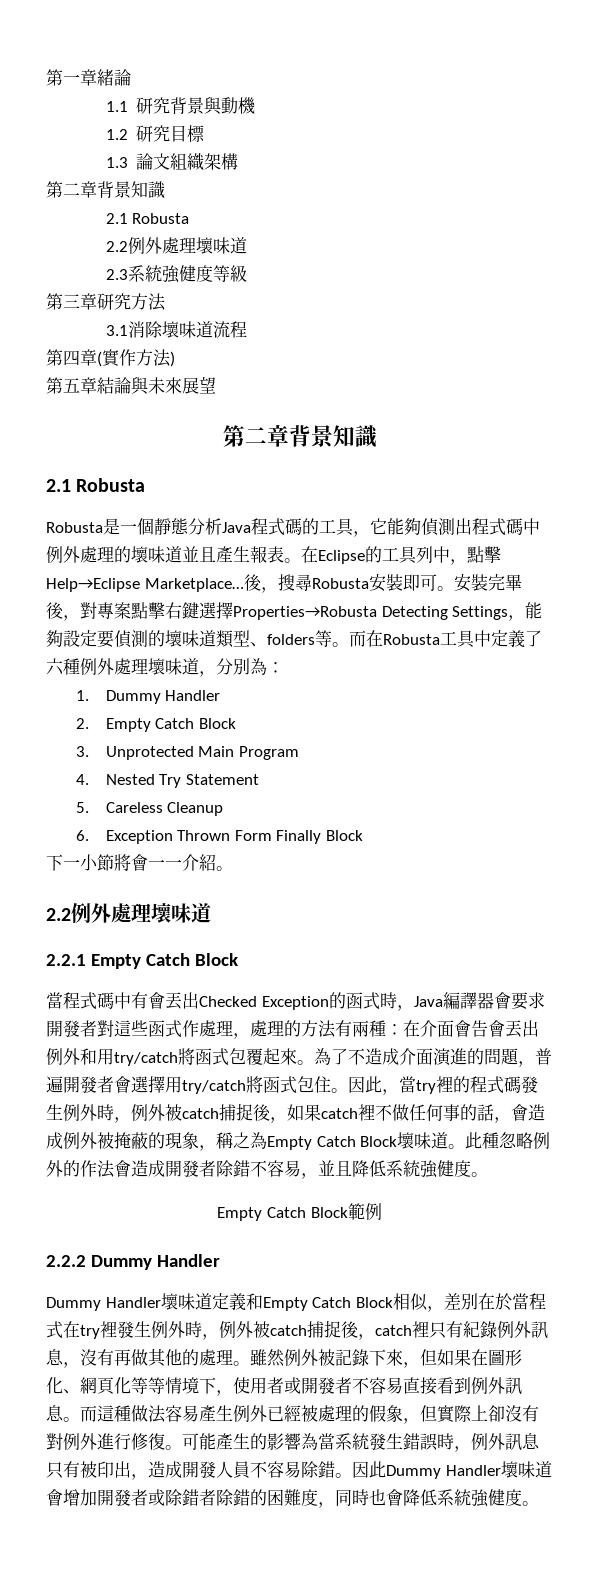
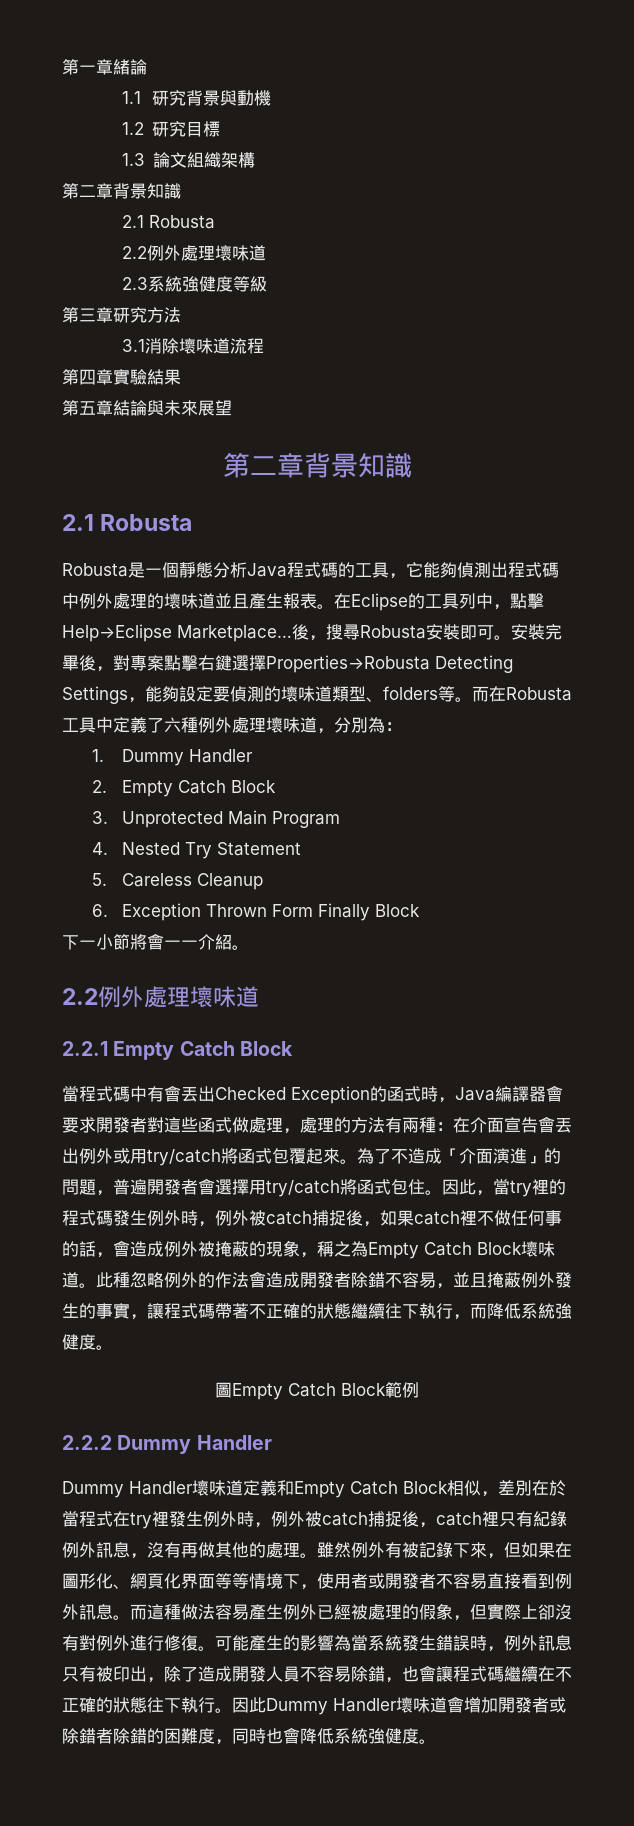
- 第四章(實作方法)
+ 第四章實驗結果
- 當程式碼中有會丟出Checked Exception的函式時，Java編譯器會要求開發者對這些函式作處理，處理的方法有兩種：在介面會告會丟出例外和用try/catch將函式包覆起來。
+ 當程式碼中有會丟出Checked Exception的函式時，Java編譯器會要求開發者對這些函式做處理，處理的方法有兩種：在介面宣告會丟出例外或用try/catch將函式包覆起來。
- 為了不造成介面演進的問題，普遍開發者會選擇用try/catch將函式包住。
+ 為了不造成「介面演進」的問題，普遍開發者會選擇用try/catch將函式包住。
- 此種忽略例外的作法會造成開發者除錯不容易，並且降低系統強健度。
+ 此種忽略例外的作法會造成開發者除錯不容易，並且掩蔽例外發生的事實，讓程式碼帶著不正確的狀態繼續往下執行，而降低系統強健度。
- Empty Catch Block範例
+ 圖Empty Catch Block範例
- 雖然例外被記錄下來，但如果在圖形化、網頁化等等情境下，使用者或開發者不容易直接看到例外訊息。
+ 雖然例外有被記錄下來，但如果在圖形化、網頁化界面等等情境下，使用者或開發者不容易直接看到例外訊息。
- 可能產生的影響為當系統發生錯誤時，例外訊息只有被印出，造成開發人員不容易除錯。
+ 可能產生的影響為當系統發生錯誤時，例外訊息只有被印出，除了造成開發人員不容易除錯，也會讓程式碼繼續在不正確的狀態往下執行。

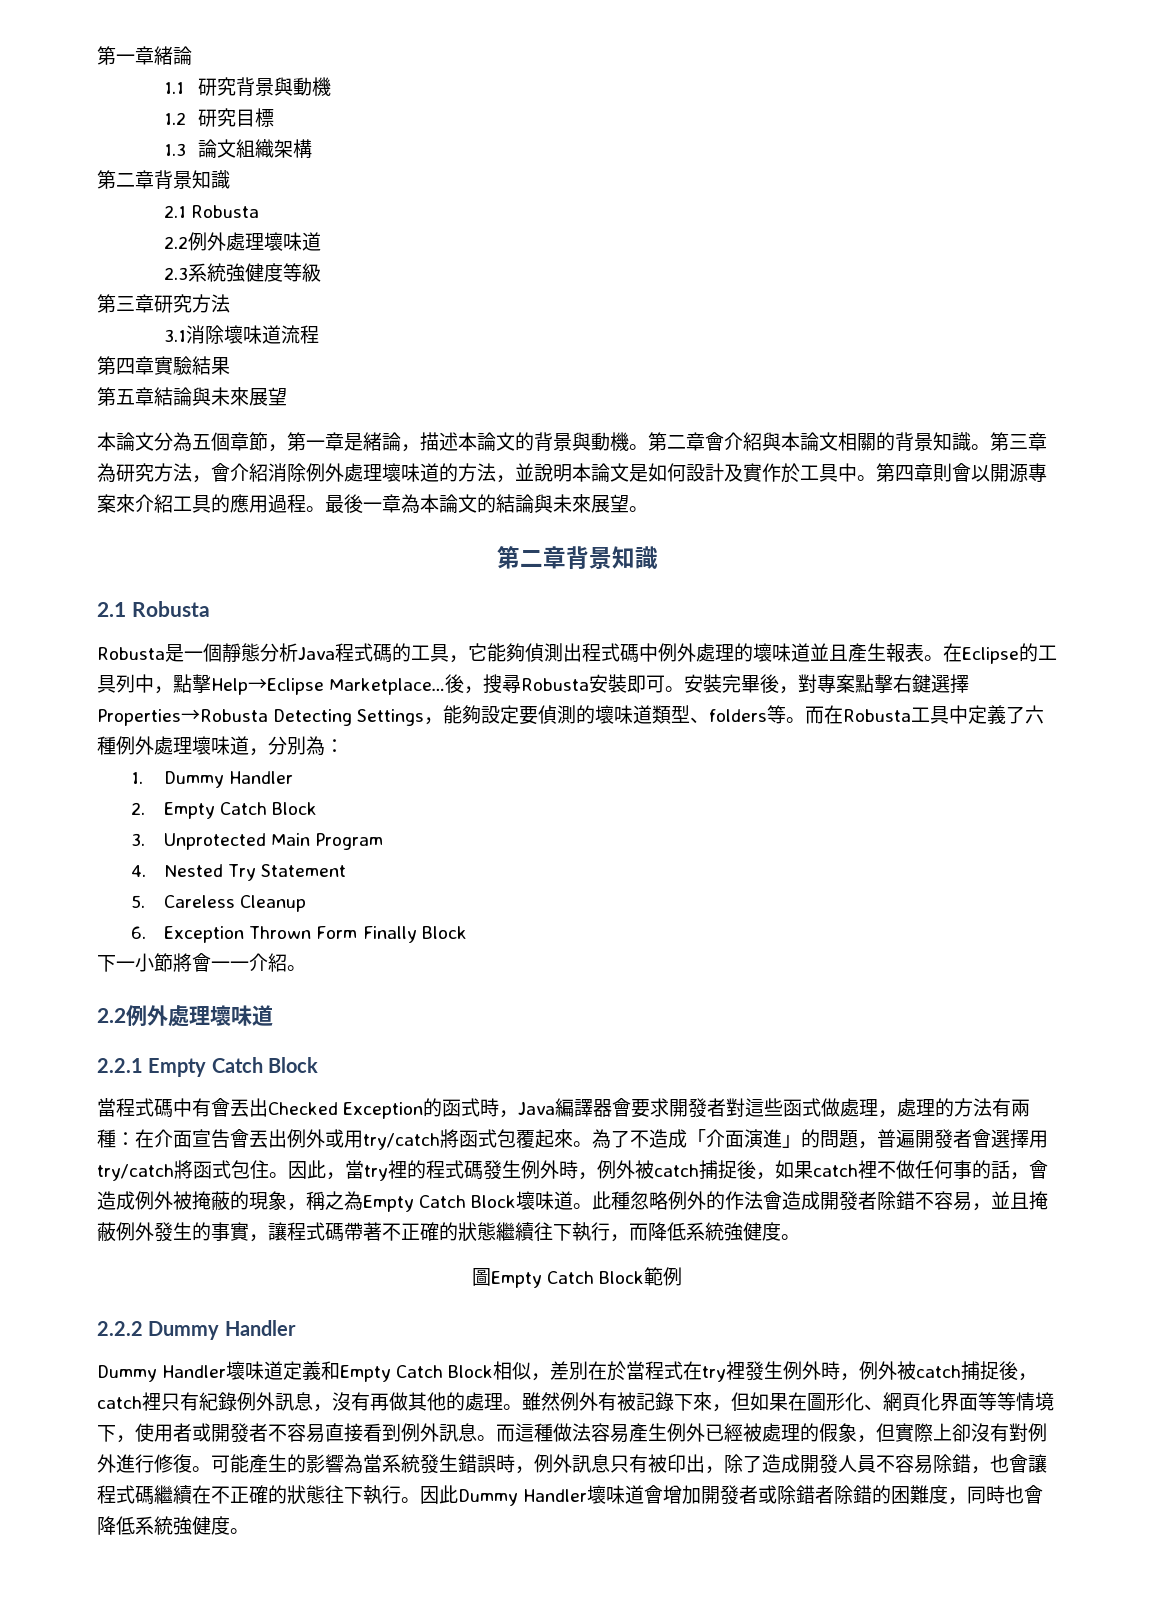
+ 本論文分為五個章節，第一章是緒論，描述本論文的背景與動機。第二章會介紹與本論文相關的背景知識。第三章為研究方法，會介紹消除例外處理壞味道的方法，並說明本論文是如何設計及實作於工具中。第四章則會以開源專案來介紹工具的應用過程。最後一章為本論文的結論與未來展望。

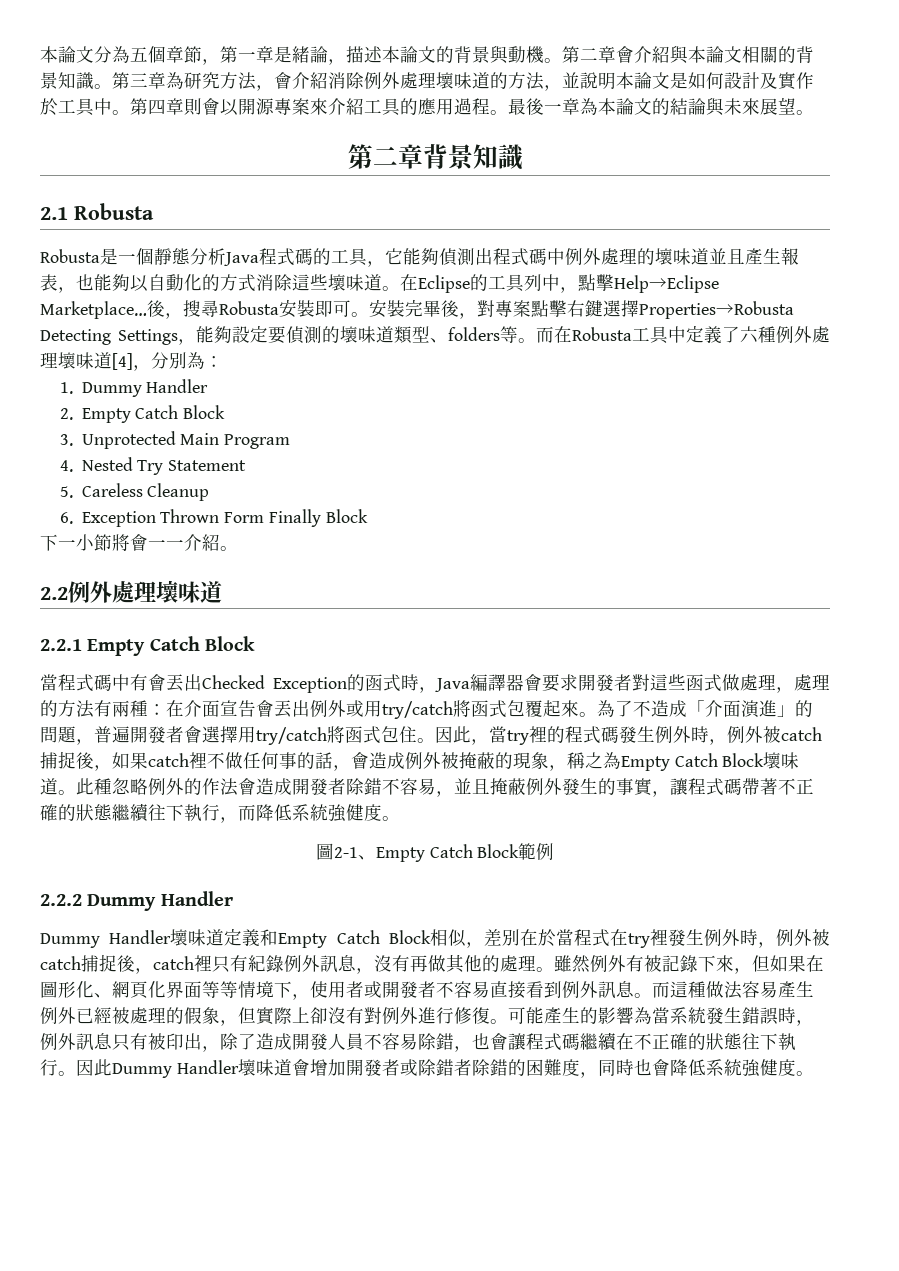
- 第一章緒論
- 1.1研究背景與動機
- 1.2研究目標
- 1.3論文組織架構
- 第二章背景知識
- 2.1 Robusta
- 2.2例外處理壞味道
- 2.3系統強健度等級
- 第三章研究方法
- 3.1消除壞味道流程
- 第四章實驗結果
- 第五章結論與未來展望
- Robusta是一個靜態分析Java程式碼的工具，它能夠偵測出程式碼中例外處理的壞味道並且產生報表。
+ Robusta是一個靜態分析Java程式碼的工具，它能夠偵測出程式碼中例外處理的壞味道並且產生報表，也能夠以自動化的方式消除這些壞味道。
- 而在Robusta工具中定義了六種例外處理壞味道，分別為：
+ 而在Robusta工具中定義了六種例外處理壞味道[4]，分別為：
- 圖Empty Catch Block範例
+ 圖2-1、Empty Catch Block範例

